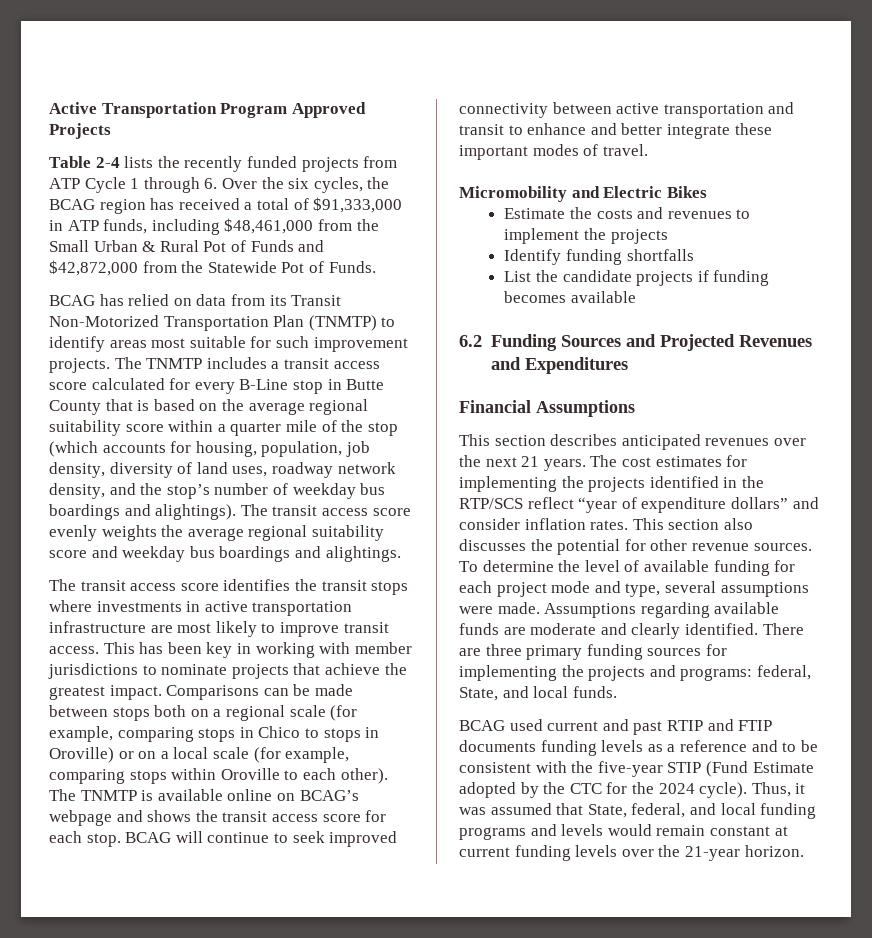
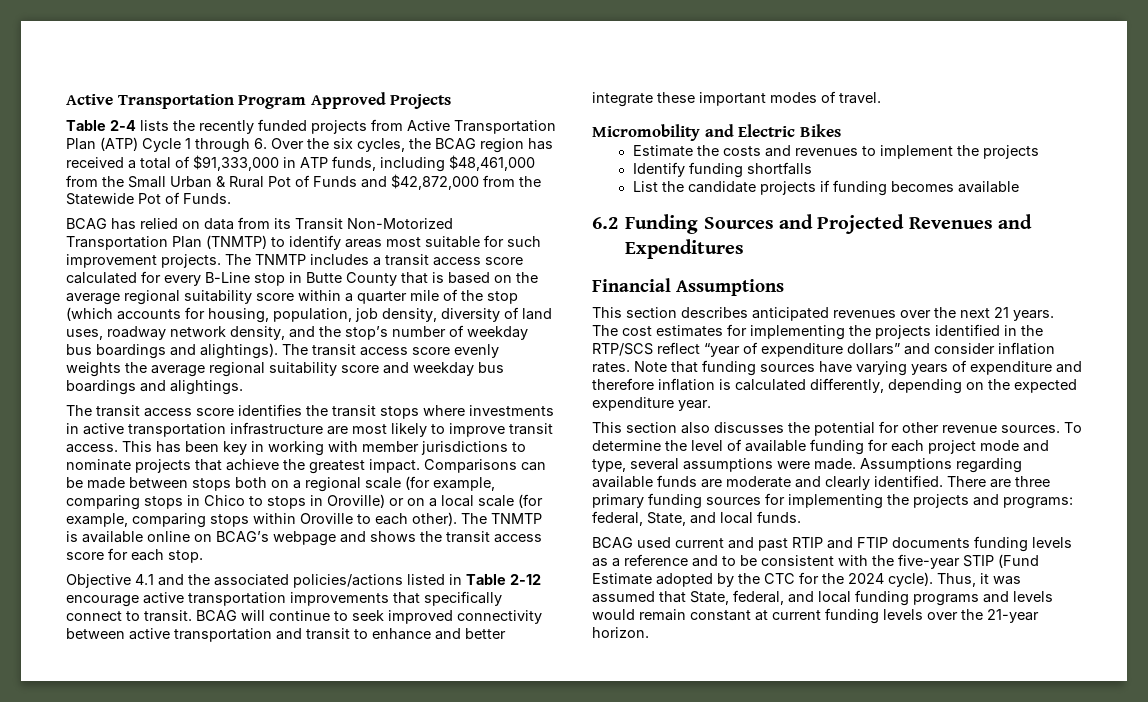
- Table 2-4 lists the recently funded projects from ATP Cycle 1 through 6. Over the six cycles, the BCAG region has received a total of $91,333,000 in ATP funds, including $48,461,000 from the Small Urban & Rural Pot of Funds and $42,872,000 from the Statewide Pot of Funds.
+ Table 2-4 lists the recently funded projects from Active Transportation Plan (ATP) Cycle 1 through 6. Over the six cycles, the BCAG region has received a total of $91,333,000 in ATP funds, including $48,461,000 from the Small Urban & Rural Pot of Funds and $42,872,000 from the Statewide Pot of Funds.
- The TNMTP is available online on BCAG’s webpage and shows the transit access score for each stop. BCAG will continue to seek improved connectivity between active transportation and transit to enhance and better integrate these important modes of travel.
+ The TNMTP is available online on BCAG’s webpage and shows the transit access score for each stop.
+ Objective 4.1 and the associated policies/actions listed in Table 2-12 encourage active transportation improvements that specifically connect to transit. BCAG will continue to seek improved connectivity between active transportation and transit to enhance and better integrate these important modes of travel.
- The cost estimates for implementing the projects identified in the RTP/SCS reflect “year of expenditure dollars” and consider inflation rates. This section also discusses the potential for other revenue sources.
+ The cost estimates for implementing the projects identified in the RTP/SCS reflect “year of expenditure dollars” and consider inflation rates. Note that funding sources have varying years of expenditure and therefore inflation is calculated differently, depending on the expected expenditure year.
+ This section also discusses the potential for other revenue sources.

